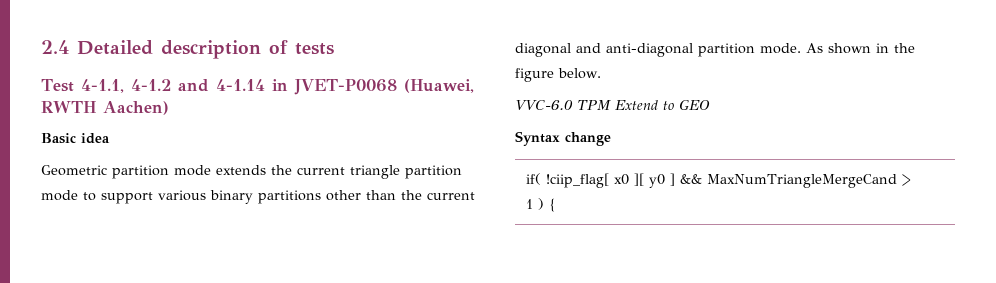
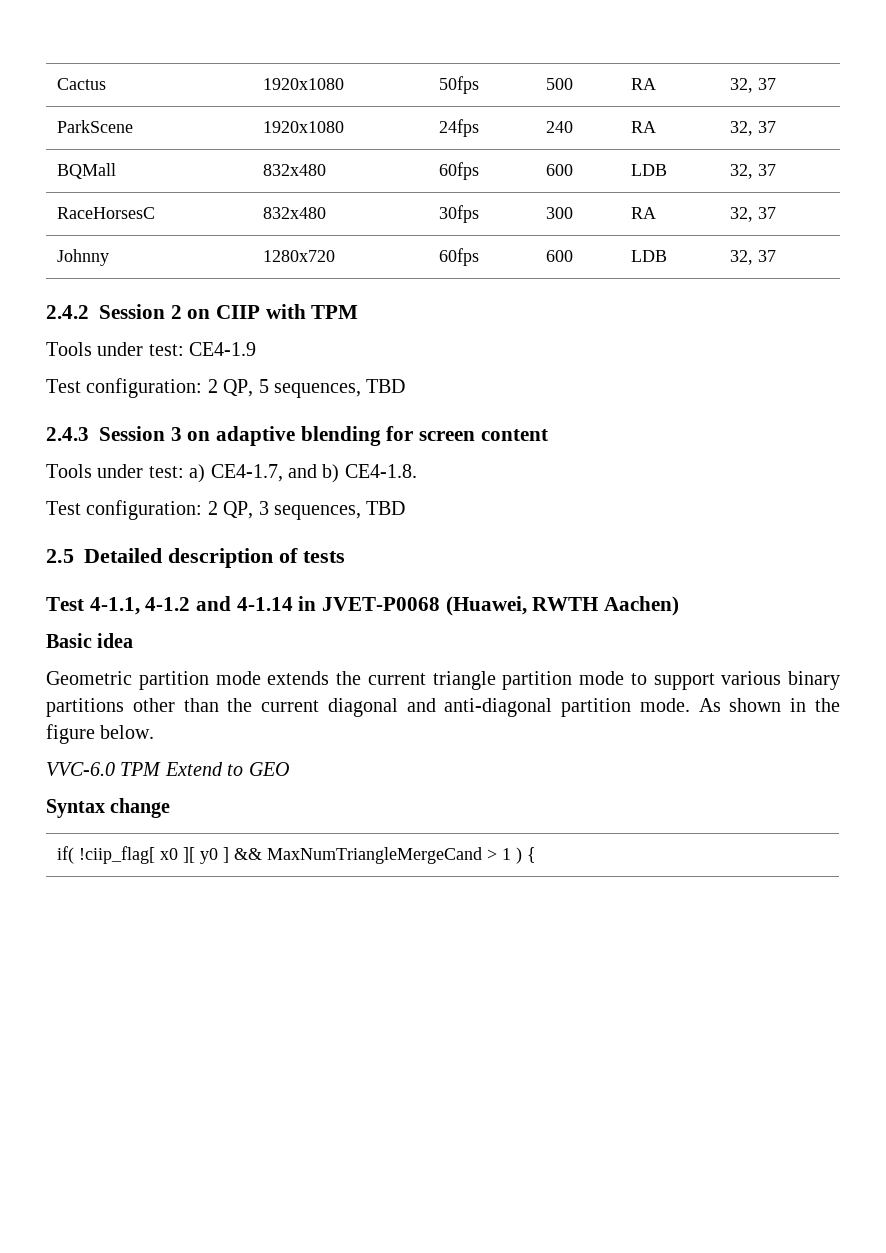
- 2.4 Detailed description of tests
+ Cactus | 1920x1080 | 50fps | 500 | RA | 32, 37
+ ParkScene | 1920x1080 | 24fps | 240 | RA | 32, 37
+ BQMall | 832x480 | 60fps | 600 | LDB | 32, 37
+ RaceHorsesC | 832x480 | 30fps | 300 | RA | 32, 37
+ Johnny | 1280x720 | 60fps | 600 | LDB | 32, 37
+ 2.4.2 Session 2 on CIIP with TPM
+ Tools under test: CE4-1.9
+ Test configuration: 2 QP, 5 sequences, TBD
+ 2.4.3 Session 3 on adaptive blending for screen content
+ Tools under test: a) CE4-1.7, and b) CE4-1.8.
+ Test configuration: 2 QP, 3 sequences, TBD
+ 2.5 Detailed description of tests

